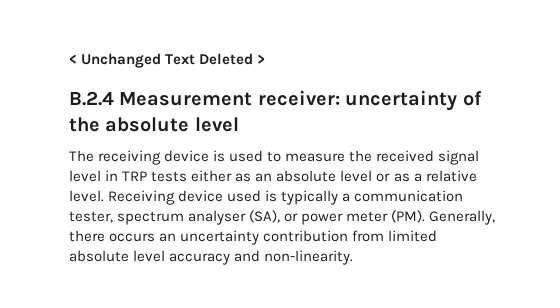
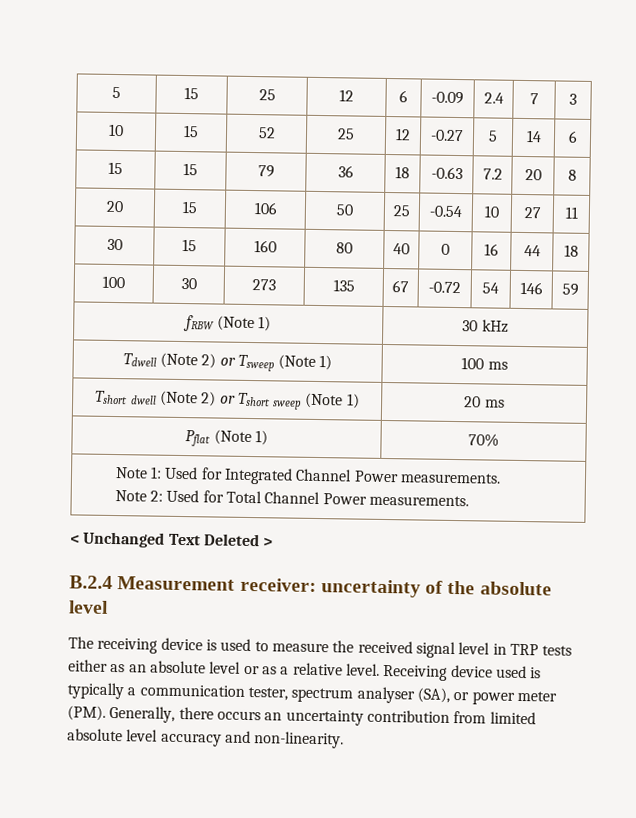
+ 5 | 15 | 25 | 12 | 6 | -0.09 | 2.4 | 7 | 3
+ 10 | 15 | 52 | 25 | 12 | -0.27 | 5 | 14 | 6
+ 15 | 15 | 79 | 36 | 18 | -0.63 | 7.2 | 20 | 8
+ 20 | 15 | 106 | 50 | 25 | -0.54 | 10 | 27 | 11
+ 30 | 15 | 160 | 80 | 40 | 0 | 16 | 44 | 18
+ 100 | 30 | 273 | 135 | 67 | -0.72 | 54 | 146 | 59
+ fRBW (Note 1) | 30 kHz
+ Tdwell (Note 2) or Tsweep (Note 1) | 100 ms
+ Tshort dwell (Note 2) or Tshort sweep (Note 1) | 20 ms
+ Pflat (Note 1) | 70%
+ Note 1: Used for Integrated Channel Power measurements.
+ Note 2: Used for Total Channel Power measurements.

